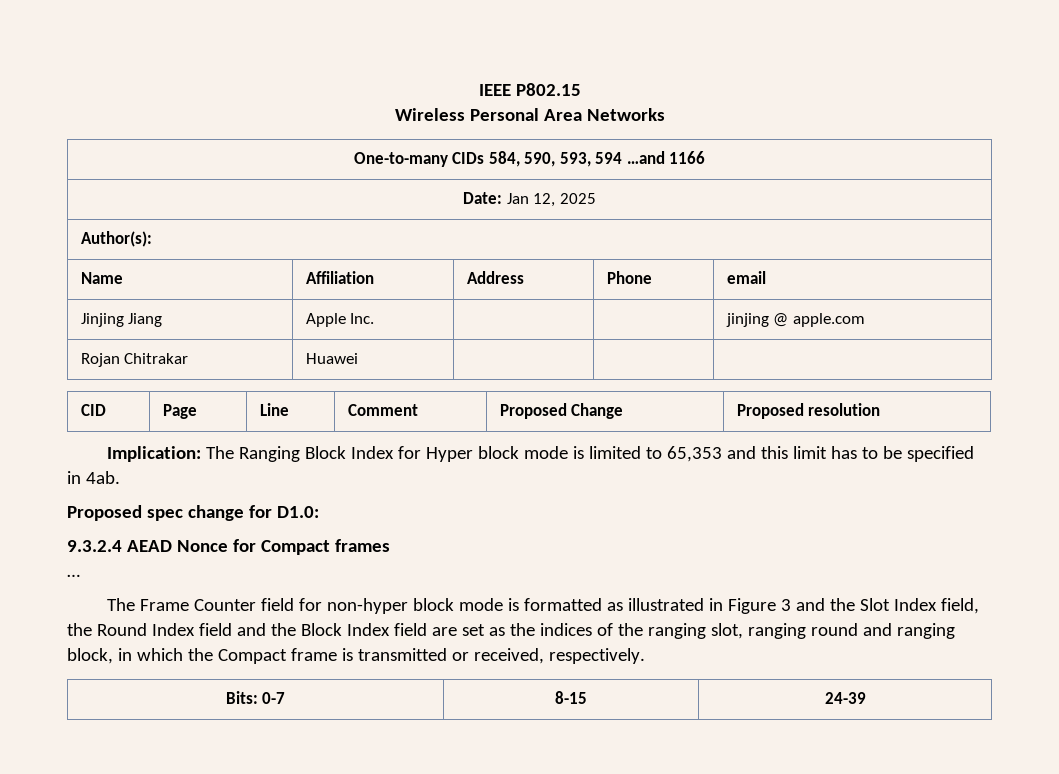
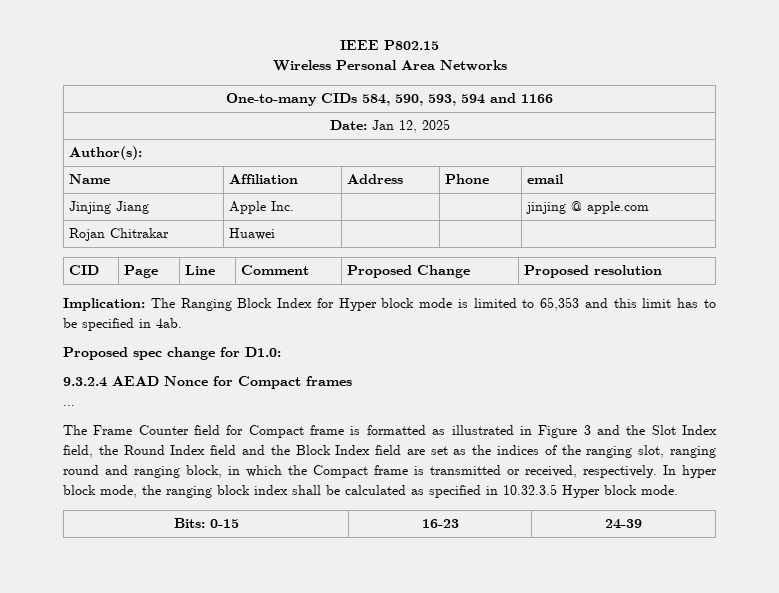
- One-to-many CIDs 584, 590, 593, 594 …and 1166
+ One-to-many CIDs 584, 590, 593, 594 and 1166
- The Frame Counter field for non-hyper block mode is formatted as illustrated in Figure 3 and the Slot Index field, the Round Index field and the Block Index field are set as the indices of the ranging slot, ranging round and ranging block, in which the Compact frame is transmitted or received, respectively.
+ The Frame Counter field for Compact frame is formatted as illustrated in Figure 3 and the Slot Index field, the Round Index field and the Block Index field are set as the indices of the ranging slot, ranging round and ranging block, in which the Compact frame is transmitted or received, respectively. In hyper block mode, the ranging block index shall be calculated as specified in 10.32.3.5 Hyper block mode.
- Bits: 0-7 | 8-15 | 24-39
+ Bits: 0-15 | 16-23 | 24-39

